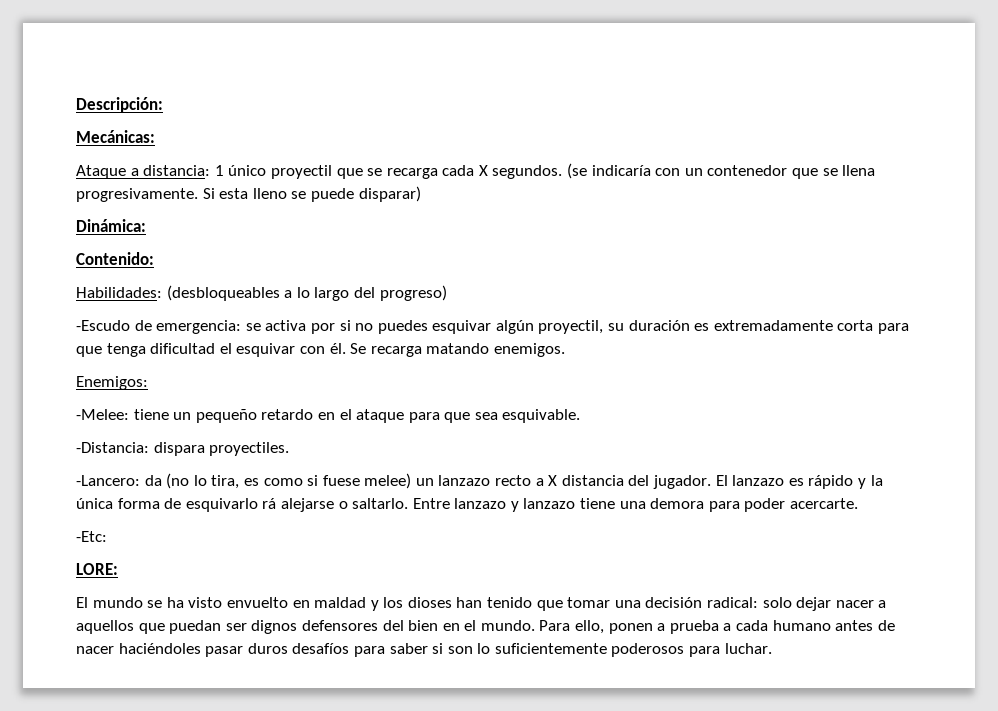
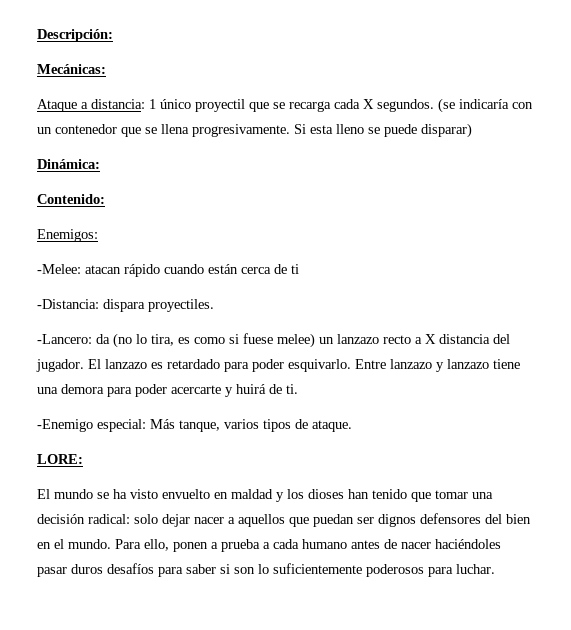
- Habilidades: (desbloqueables a lo largo del progreso)
- -Escudo de emergencia: se activa por si no puedes esquivar algún proyectil, su duración es extremadamente corta para que tenga dificultad el esquivar con él. Se recarga matando enemigos.
  Enemigos:
- -Melee: tiene un pequeño retardo en el ataque para que sea esquivable.
+ -Melee: atacan rápido cuando están cerca de ti
- El lanzazo es rápido y la única forma de esquivarlo rá alejarse o saltarlo.
+ El lanzazo es retardado para poder esquivarlo.
- Entre lanzazo y lanzazo tiene una demora para poder acercarte.
- -Etc:
+ Entre lanzazo y lanzazo tiene una demora para poder acercarte y huirá de ti.
+ -Enemigo especial: Más tanque, varios tipos de ataque.

